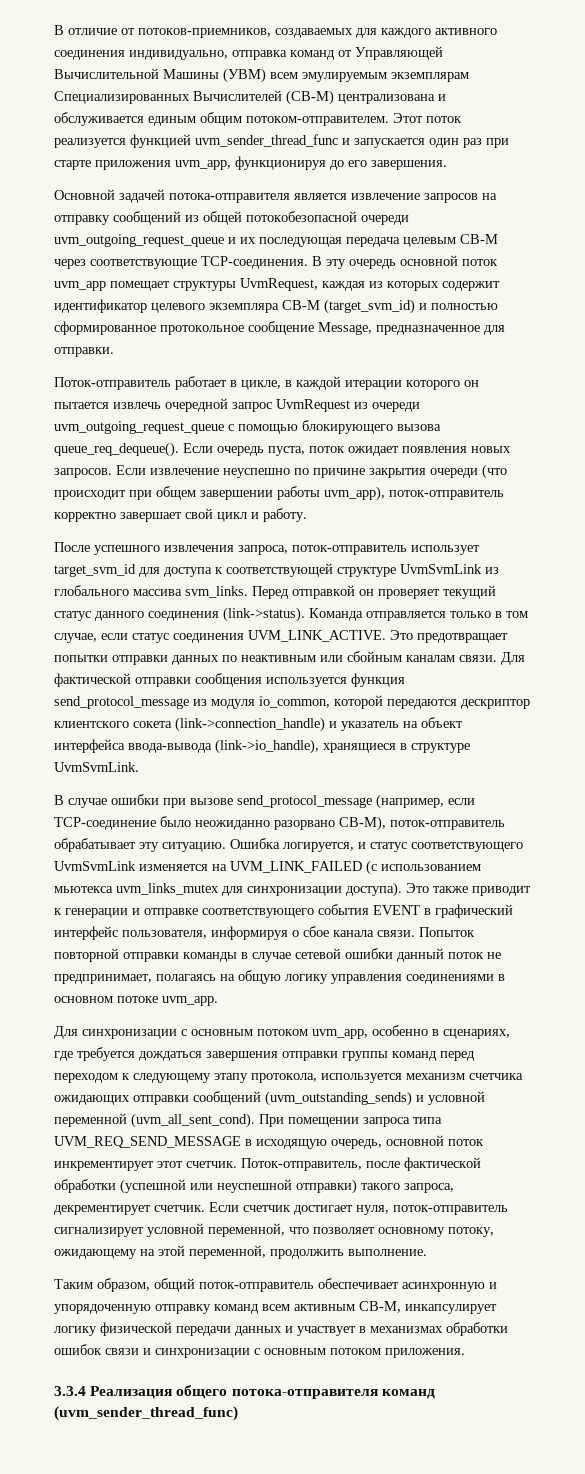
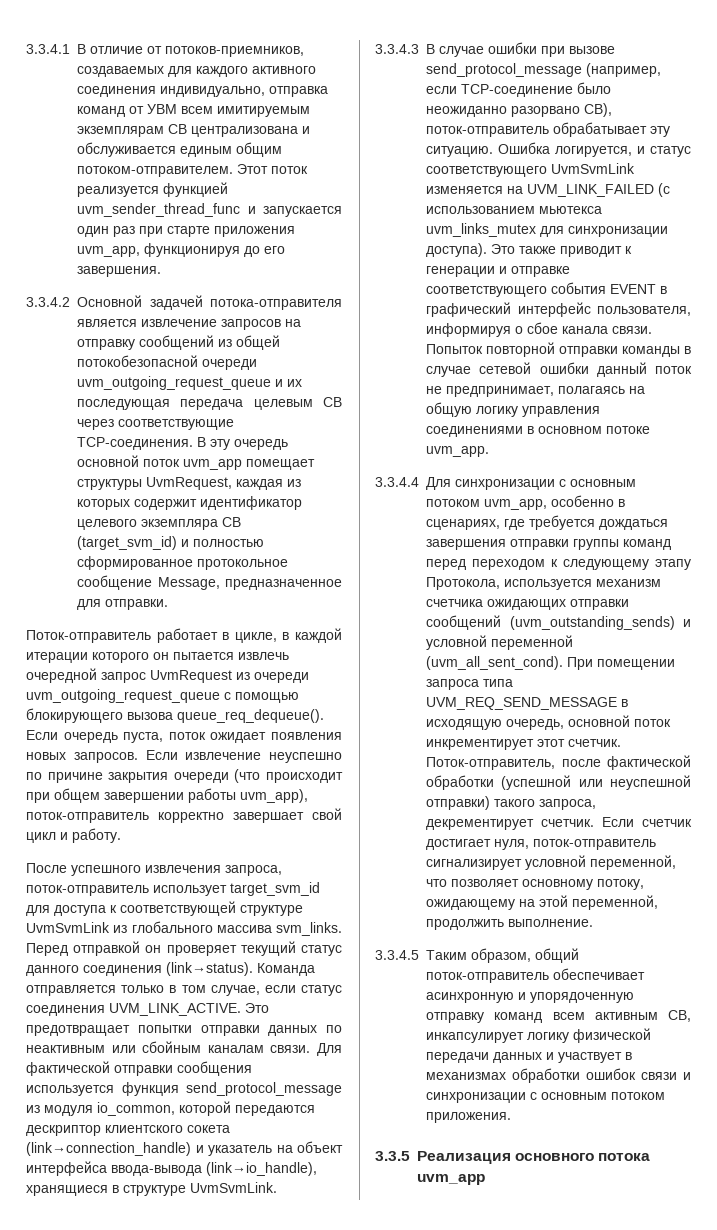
- В отличие от потоков-приемников, создаваемых для каждого активного соединения индивидуально, отправка команд от Управляющей Вычислительной Машины (УВМ) всем эмулируемым экземплярам Специализированных Вычислителей (СВ-М) централизована и обслуживается единым общим потоком-отправителем.
+ 3.3.4.1 В отличие от потоков-приемников, создаваемых для каждого активного соединения индивидуально, отправка команд от УВМ всем имитируемым экземплярам СВ централизована и обслуживается единым общим потоком-отправителем.
- Основной задачей потока-отправителя является извлечение запросов на отправку сообщений из общей потокобезопасной очереди uvm_outgoing_request_queue и их последующая передача целевым СВ-М через соответствующие TCP-соединения.
+ 3.3.4.2 Основной задачей потока-отправителя является извлечение запросов на отправку сообщений из общей потокобезопасной очереди uvm_outgoing_request_queue и их последующая передача целевым СВ через соответствующие TCP-соединения.
- В эту очередь основной поток uvm_app помещает структуры UvmRequest, каждая из которых содержит идентификатор целевого экземпляра СВ-М (target_svm_id) и полностью сформированное протокольное сообщение Message, предназначенное для отправки.
+ В эту очередь основной поток uvm_app помещает структуры UvmRequest, каждая из которых содержит идентификатор целевого экземпляра СВ (target_svm_id) и полностью сформированное протокольное сообщение Message, предназначенное для отправки.
- Перед отправкой он проверяет текущий статус данного соединения (link->status).
+ Перед отправкой он проверяет текущий статус данного соединения (link→status).
- Для фактической отправки сообщения используется функция send_protocol_message из модуля io_common, которой передаются дескриптор клиентского сокета (link->connection_handle) и указатель на объект интерфейса ввода-вывода (link->io_handle), хранящиеся в структуре UvmSvmLink.
+ Для фактической отправки сообщения используется функция send_protocol_message из модуля io_common, которой передаются дескриптор клиентского сокета (link→connection_handle) и указатель на объект интерфейса ввода-вывода (link→io_handle), хранящиеся в структуре UvmSvmLink.
- В случае ошибки при вызове send_protocol_message (например, если TCP-соединение было неожиданно разорвано СВ-М), поток-отправитель обрабатывает эту ситуацию.
+ 3.3.4.3 В случае ошибки при вызове send_protocol_message (например, если TCP-соединение было неожиданно разорвано СВ), поток-отправитель обрабатывает эту ситуацию.
- Для синхронизации с основным потоком uvm_app, особенно в сценариях, где требуется дождаться завершения отправки группы команд перед переходом к следующему этапу протокола, используется механизм счетчика ожидающих отправки сообщений (uvm_outstanding_sends) и условной переменной (uvm_all_sent_cond).
+ 3.3.4.4 Для синхронизации с основным потоком uvm_app, особенно в сценариях, где требуется дождаться завершения отправки группы команд перед переходом к следующему этапу Протокола, используется механизм счетчика ожидающих отправки сообщений (uvm_outstanding_sends) и условной переменной (uvm_all_sent_cond).
- Таким образом, общий поток-отправитель обеспечивает асинхронную и упорядоченную отправку команд всем активным СВ-М, инкапсулирует логику физической передачи данных и участвует в механизмах обработки ошибок связи и синхронизации с основным потоком приложения.
+ 3.3.4.5 Таким образом, общий поток-отправитель обеспечивает асинхронную и упорядоченную отправку команд всем активным СВ, инкапсулирует логику физической передачи данных и участвует в механизмах обработки ошибок связи и синхронизации с основным потоком приложения.
- 3.3.4 Реализация общего потока-отправителя команд (uvm_sender_thread_func)
+ 3.3.5 Реализация основного потока uvm_app

